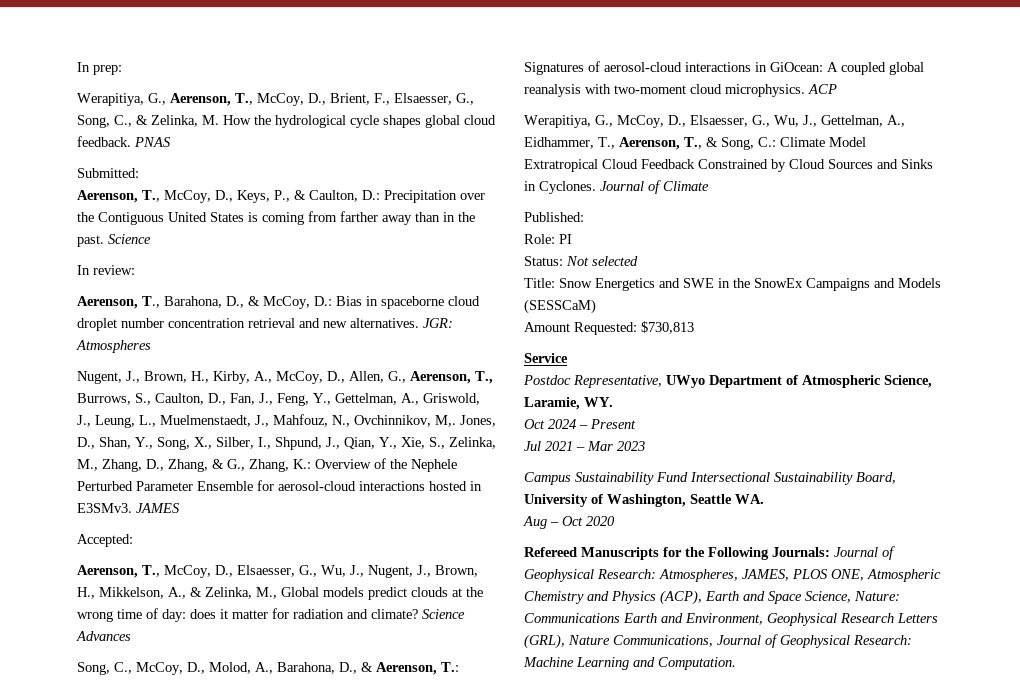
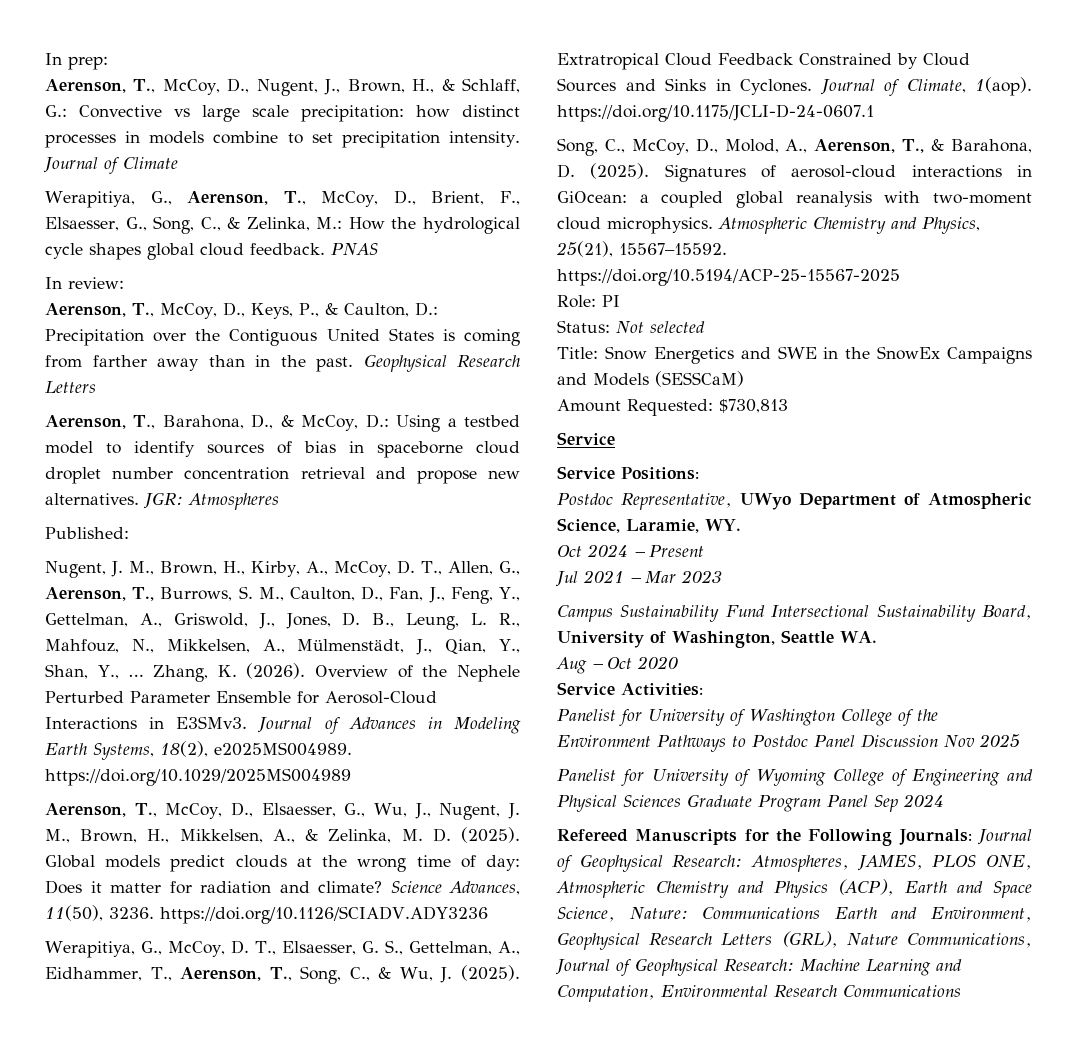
+ Aerenson, T., McCoy, D., Nugent, J., Brown, H., & Schlaff, G.: Convective vs large scale precipitation: how distinct processes in models combine to set precipitation intensity. Journal of Climate
- Werapitiya, G., Aerenson, T., McCoy, D., Brient, F., Elsaesser, G., Song, C., & Zelinka, M. How the hydrological cycle shapes global cloud feedback.
+ Werapitiya, G., Aerenson, T., McCoy, D., Brient, F., Elsaesser, G., Song, C., & Zelinka, M.: How the hydrological cycle shapes global cloud feedback.
- Submitted:
+ In review:
- Aerenson, T., McCoy, D., Keys, P., & Caulton, D.: Precipitation over the Contiguous United States is coming from farther away than in the past. Science
- In review:
+ Aerenson, T., McCoy, D., Keys, P., & Caulton, D.: Precipitation over the Contiguous United States is coming from farther away than in the past. Geophysical Research Letters
- Aerenson, T., Barahona, D., & McCoy, D.: Bias in spaceborne cloud droplet number concentration retrieval and new alternatives.
+ Aerenson, T., Barahona, D., & McCoy, D.: Using a testbed model to identify sources of bias in spaceborne cloud droplet number concentration retrieval and propose new alternatives.
- Nugent, J., Brown, H., Kirby, A., McCoy, D., Allen, G., Aerenson, T., Burrows, S., Caulton, D., Fan, J., Feng, Y., Gettelman, A., Griswold, J., Leung, L., Muelmenstaedt, J., Mahfouz, N., Ovchinnikov, M,. Jones, D., Shan, Y., Song, X., Silber, I., Shpund, J., Qian, Y., Xie, S., Zelinka, M., Zhang, D., Zhang, & G., Zhang, K.: Overview of the Nephele Perturbed Parameter Ensemble for aerosol-cloud interactions hosted in E3SMv3. JAMES
- Accepted:
+ Published:
+ Nugent, J. M., Brown, H., Kirby, A., McCoy, D. T., Allen, G., Aerenson, T., Burrows, S. M., Caulton, D., Fan, J., Feng, Y., Gettelman, A., Griswold, J., Jones, D. B., Leung, L. R., Mahfouz, N., Mikkelsen, A., Mülmenstädt, J., Qian, Y., Shan, Y., … Zhang, K. (2026). Overview of the Nephele Perturbed Parameter Ensemble for Aerosol-Cloud Interactions in E3SMv3. Journal of Advances in Modeling Earth Systems, 18(2), e2025MS004989. https://doi.org/10.1029/2025MS004989
- Aerenson, T., McCoy, D., Elsaesser, G., Wu, J., Nugent, J., Brown, H., Mikkelson, A., & Zelinka, M., Global models predict clouds at the wrong time of day: does it matter for radiation and climate?
+ Aerenson, T., McCoy, D., Elsaesser, G., Wu, J., Nugent, J. M., Brown, H., Mikkelsen, A., & Zelinka, M. D. (2025). Global models predict clouds at the wrong time of day: Does it matter for radiation and climate?
- Science Advances
- Song, C., McCoy, D., Molod, A., Barahona, D., & Aerenson, T.: Signatures of aerosol-cloud interactions in GiOcean: A coupled global reanalysis with two-moment cloud microphysics. ACP
- Werapitiya, G., McCoy, D., Elsaesser, G., Wu, J., Gettelman, A., Eidhammer, T., Aerenson, T., & Song, C.: Climate Model Extratropical Cloud Feedback Constrained by Cloud Sources and Sinks in Cyclones.
+ Science Advances, 11(50), 3236. https://doi.org/10.1126/SCIADV.ADY3236
+ Werapitiya, G., McCoy, D. T., Elsaesser, G. S., Gettelman, A., Eidhammer, T., Aerenson, T., Song, C., & Wu, J. (2025). Extratropical Cloud Feedback Constrained by Cloud Sources and Sinks in Cyclones.
- Journal of Climate
- Published:
+ Journal of Climate, 1(aop). https://doi.org/10.1175/JCLI-D-24-0607.1
+ Song, C., McCoy, D., Molod, A., Aerenson, T., & Barahona, D. (2025). Signatures of aerosol-cloud interactions in GiOcean: a coupled global reanalysis with two-moment cloud microphysics. Atmospheric Chemistry and Physics, 25(21), 15567–15592. https://doi.org/10.5194/ACP-25-15567-2025
+ Service Positions:
+ Service Activities:
+ Panelist for University of Washington College of the Environment Pathways to Postdoc Panel Discussion Nov 2025
+ Panelist for University of Wyoming College of Engineering and Physical Sciences Graduate Program Panel Sep 2024
- Refereed Manuscripts for the Following Journals: Journal of Geophysical Research: Atmospheres, JAMES, PLOS ONE, Atmospheric Chemistry and Physics (ACP), Earth and Space Science, Nature: Communications Earth and Environment, Geophysical Research Letters (GRL), Nature Communications, Journal of Geophysical Research: Machine Learning and Computation.
+ Refereed Manuscripts for the Following Journals: Journal of Geophysical Research: Atmospheres, JAMES, PLOS ONE, Atmospheric Chemistry and Physics (ACP), Earth and Space Science, Nature: Communications Earth and Environment, Geophysical Research Letters (GRL), Nature Communications, Journal of Geophysical Research: Machine Learning and Computation, Environmental Research Communications

